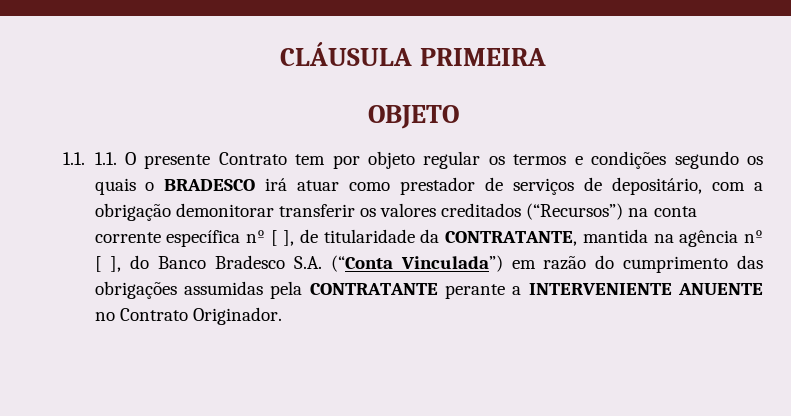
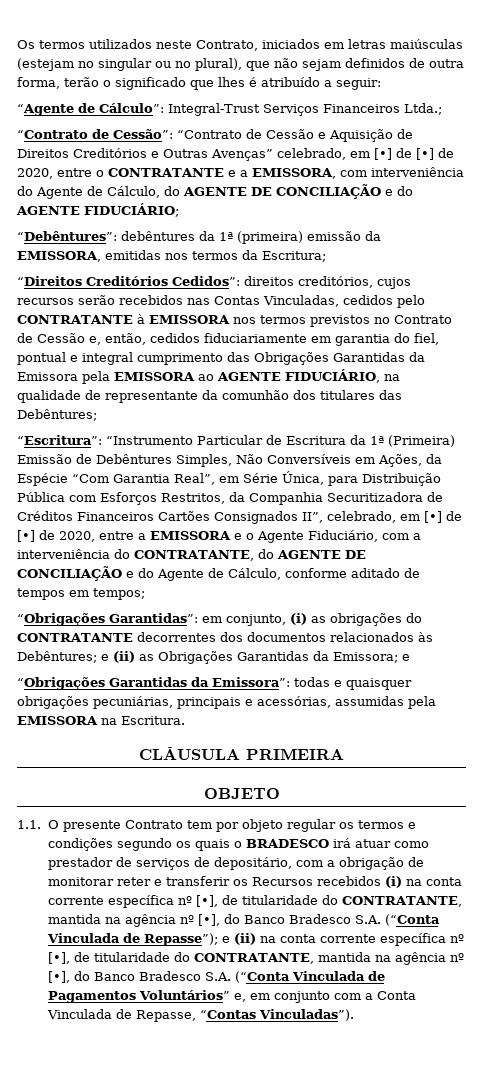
+ Os termos utilizados neste Contrato, iniciados em letras maiúsculas (estejam no singular ou no plural), que não sejam definidos de outra forma, terão o significado que lhes é atribuído a seguir:
+ “Agente de Cálculo”: Integral-Trust Serviços Financeiros Ltda.;
+ “Contrato de Cessão”: “Contrato de Cessão e Aquisição de Direitos Creditórios e Outras Avenças” celebrado, em [•] de [•] de 2020, entre o CONTRATANTE e a EMISSORA, com interveniência do Agente de Cálculo, do AGENTE DE CONCILIAÇÃO e do AGENTE FIDUCIÁRIO;
+ “Debêntures”: debêntures da 1ª (primeira) emissão da EMISSORA, emitidas nos termos da Escritura;
+ “Direitos Creditórios Cedidos”: direitos creditórios, cujos recursos serão recebidos nas Contas Vinculadas, cedidos pelo CONTRATANTE à EMISSORA nos termos previstos no Contrato de Cessão e, então, cedidos fiduciariamente em garantia do fiel, pontual e integral cumprimento das Obrigações Garantidas da Emissora pela EMISSORA ao AGENTE FIDUCIÁRIO, na qualidade de representante da comunhão dos titulares das Debêntures;
+ “Escritura”: “Instrumento Particular de Escritura da 1ª (Primeira) Emissão de Debêntures Simples, Não Conversíveis em Ações, da Espécie “Com Garantia Real”, em Série Única, para Distribuição Pública com Esforços Restritos, da Companhia Securitizadora de Créditos Financeiros Cartões Consignados II”, celebrado, em [•] de [•] de 2020, entre a EMISSORA e o Agente Fiduciário, com a interveniência do CONTRATANTE, do AGENTE DE CONCILIAÇÃO e do Agente de Cálculo, conforme aditado de tempos em tempos;
+ “Obrigações Garantidas”: em conjunto, (i) as obrigações do CONTRATANTE decorrentes dos documentos relacionados às Debêntures; e (ii) as Obrigações Garantidas da Emissora; e
+ “Obrigações Garantidas da Emissora”: todas e quaisquer obrigações pecuniárias, principais e acessórias, assumidas pela EMISSORA na Escritura.
- 1.1. 1.1. O presente Contrato tem por objeto regular os termos e condições segundo os quais o BRADESCO irá atuar como prestador de serviços de depositário, com a obrigação demonitorar transferir os valores creditados (“Recursos”) na conta corrente específica nº [ ], de titularidade da CONTRATANTE, mantida na agência nº [ ], do Banco Bradesco S.A. (“Conta Vinculada”) em razão do cumprimento das obrigações assumidas pela CONTRATANTE perante a INTERVENIENTE ANUENTE no Contrato Originador.
+ 1.1. O presente Contrato tem por objeto regular os termos e condições segundo os quais o BRADESCO irá atuar como prestador de serviços de depositário, com a obrigação de monitorar reter e transferir os Recursos recebidos (i) na conta corrente específica nº [•], de titularidade do CONTRATANTE, mantida na agência nº [•], do Banco Bradesco S.A. (“Conta Vinculada de Repasse”); e (ii) na conta corrente específica nº [•], de titularidade do CONTRATANTE, mantida na agência nº [•], do Banco Bradesco S.A. (“Conta Vinculada de Pagamentos Voluntários” e, em conjunto com a Conta Vinculada de Repasse, “Contas Vinculadas”).

